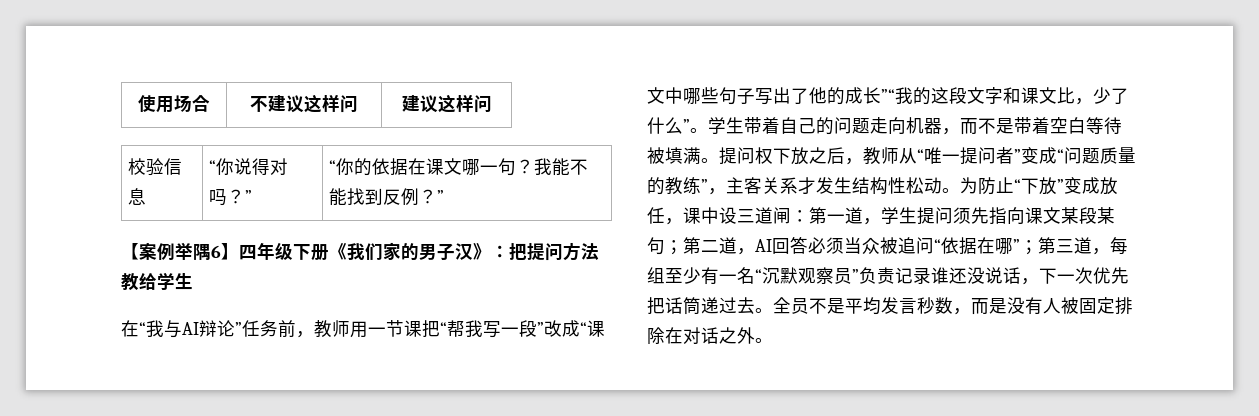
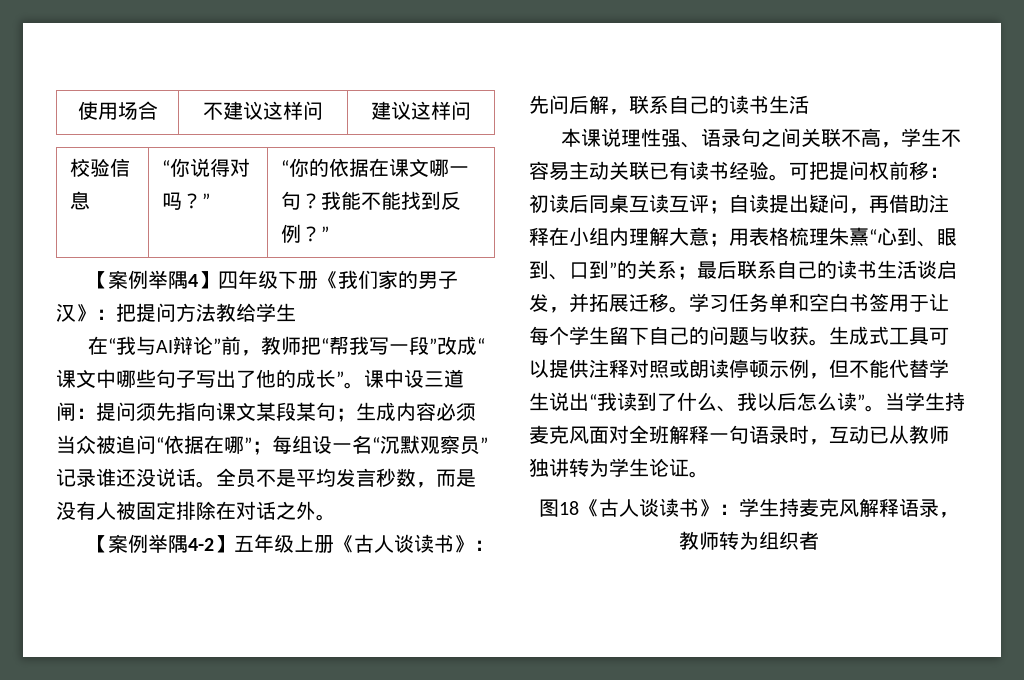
- 【案例举隅6】四年级下册《我们家的男子汉》：把提问方法教给学生
+ 【案例举隅4】四年级下册《我们家的男子汉》：把提问方法教给学生
- 在“我与AI辩论”任务前，教师用一节课把“帮我写一段”改成“课文中哪些句子写出了他的成长”“我的这段文字和课文比，少了什么”。学生带着自己的问题走向机器，而不是带着空白等待被填满。提问权下放之后，教师从“唯一提问者”变成“问题质量的教练”，主客关系才发生结构性松动。为防止“下放”变成放任，课中设三道闸：第一道，学生提问须先指向课文某段某句；第二道，AI回答必须当众被追问“依据在哪”；第三道，每组至少有一名“沉默观察员”负责记录谁还没说话，下一次优先把话筒递过去。
+ 在“我与AI辩论”前，教师把“帮我写一段”改成“课文中哪些句子写出了他的成长”。课中设三道闸：提问须先指向课文某段某句；生成内容必须当众被追问“依据在哪”；每组设一名“沉默观察员”记录谁还没说话。
+ 【案例举隅4-2】五年级上册《古人谈读书》：先问后解，联系自己的读书生活
+ 本课说理性强、语录句之间关联不高，学生不容易主动关联已有读书经验。可把提问权前移：初读后同桌互读互评；自读提出疑问，再借助注释在小组内理解大意；用表格梳理朱熹“心到、眼到、口到”的关系；最后联系自己的读书生活谈启发，并拓展迁移。学习任务单和空白书签用于让每个学生留下自己的问题与收获。生成式工具可以提供注释对照或朗读停顿示例，但不能代替学生说出“我读到了什么、我以后怎么读”。当学生持麦克风面对全班解释一句语录时，互动已从教师独讲转为学生论证。
+ 图18《古人谈读书》：学生持麦克风解释语录，教师转为组织者

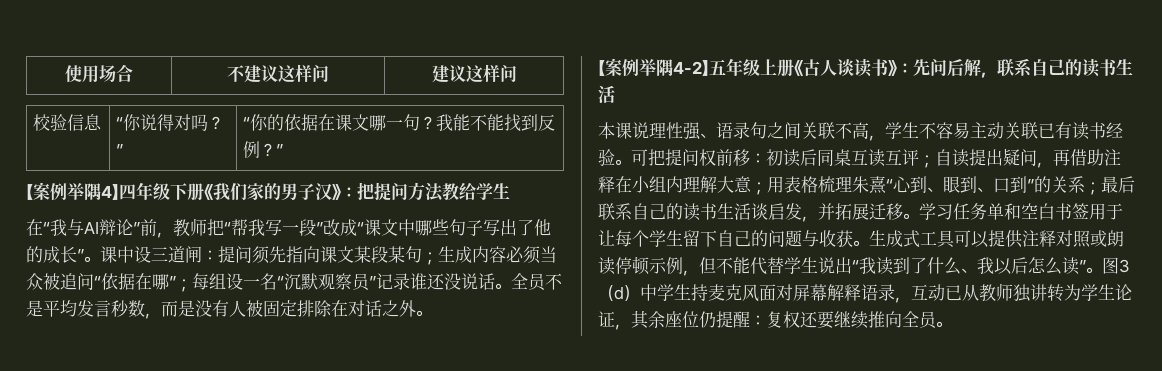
- 当学生持麦克风面对全班解释一句语录时，互动已从教师独讲转为学生论证。
- 图18《古人谈读书》：学生持麦克风解释语录，教师转为组织者
+ 图3（d）中学生持麦克风面对屏幕解释语录，互动已从教师独讲转为学生论证，其余座位仍提醒：复权还要继续推向全员。

